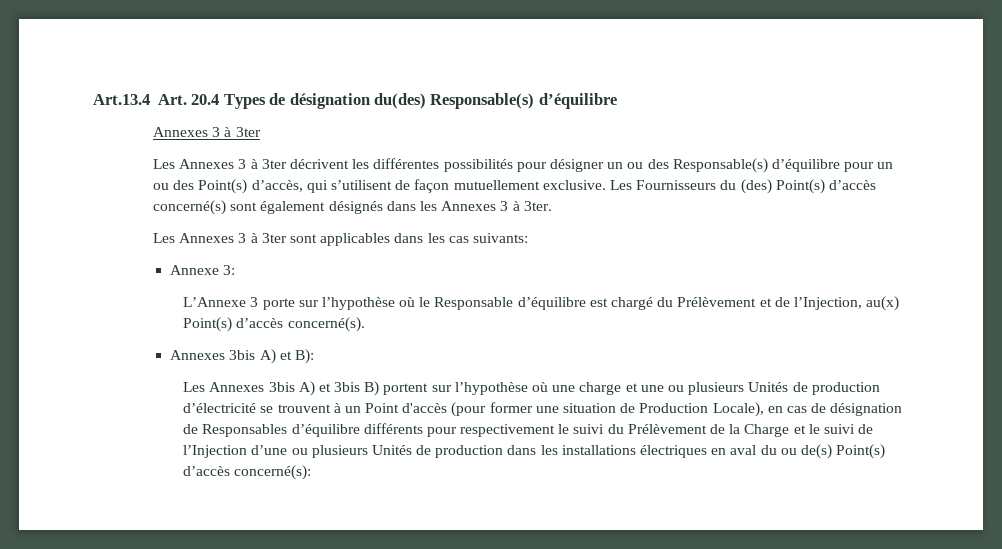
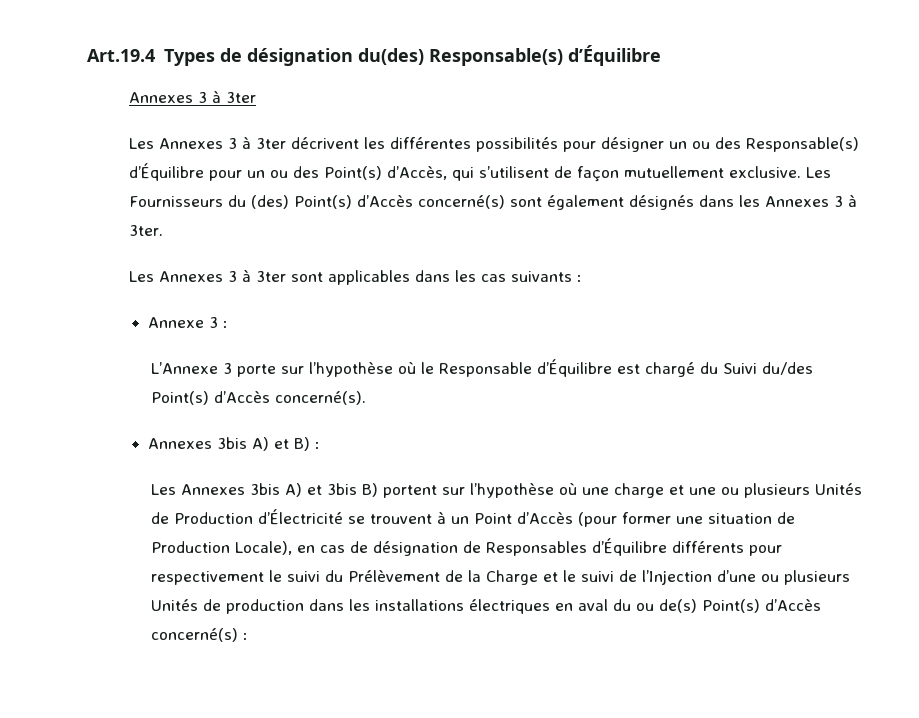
- Art.13.4 Art. 20.4 Types de désignation du(des) Responsable(s) d’équilibre
+ Art.19.4 Types de désignation du(des) Responsable(s) d’Équilibre
- Les Annexes 3 à 3ter décrivent les différentes possibilités pour désigner un ou des Responsable(s) d’équilibre pour un ou des Point(s) d’accès, qui s’utilisent de façon mutuellement exclusive.
+ Les Annexes 3 à 3ter décrivent les différentes possibilités pour désigner un ou des Responsable(s) d’Équilibre pour un ou des Point(s) d’Accès, qui s’utilisent de façon mutuellement exclusive.
- Les Fournisseurs du (des) Point(s) d’accès concerné(s) sont également désignés dans les Annexes 3 à 3ter.
+ Les Fournisseurs du (des) Point(s) d’Accès concerné(s) sont également désignés dans les Annexes 3 à 3ter.
- Les Annexes 3 à 3ter sont applicables dans les cas suivants:
+ Les Annexes 3 à 3ter sont applicables dans les cas suivants :
- Annexe 3:
+ Annexe 3 :
- L’Annexe 3 porte sur l’hypothèse où le Responsable d’équilibre est chargé du Prélèvement et de l’Injection, au(x) Point(s) d’accès concerné(s).
+ L’Annexe 3 porte sur l’hypothèse où le Responsable d’Équilibre est chargé du Suivi du/des Point(s) d’Accès concerné(s).
- Annexes 3bis A) et B):
+ Annexes 3bis A) et B) :
- Les Annexes 3bis A) et 3bis B) portent sur l’hypothèse où une charge et une ou plusieurs Unités de production d’électricité se trouvent à un Point d'accès (pour former une situation de Production Locale), en cas de désignation de Responsables d’équilibre différents pour respectivement le suivi du Prélèvement de la Charge et le suivi de l’Injection d’une ou plusieurs Unités de production dans les installations électriques en aval du ou de(s) Point(s) d’accès concerné(s):
+ Les Annexes 3bis A) et 3bis B) portent sur l’hypothèse où une charge et une ou plusieurs Unités de Production d’Électricité se trouvent à un Point d’Accès (pour former une situation de Production Locale), en cas de désignation de Responsables d’Équilibre différents pour respectivement le suivi du Prélèvement de la Charge et le suivi de l’Injection d’une ou plusieurs Unités de production dans les installations électriques en aval du ou de(s) Point(s) d’Accès concerné(s) :

